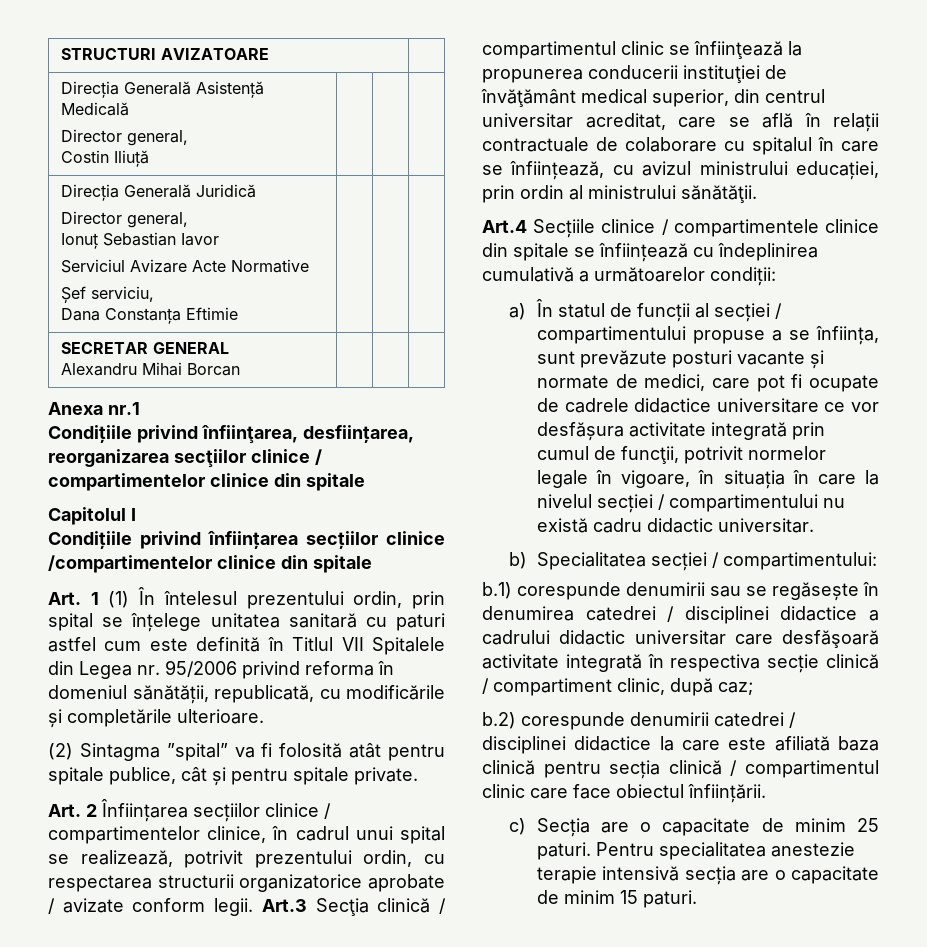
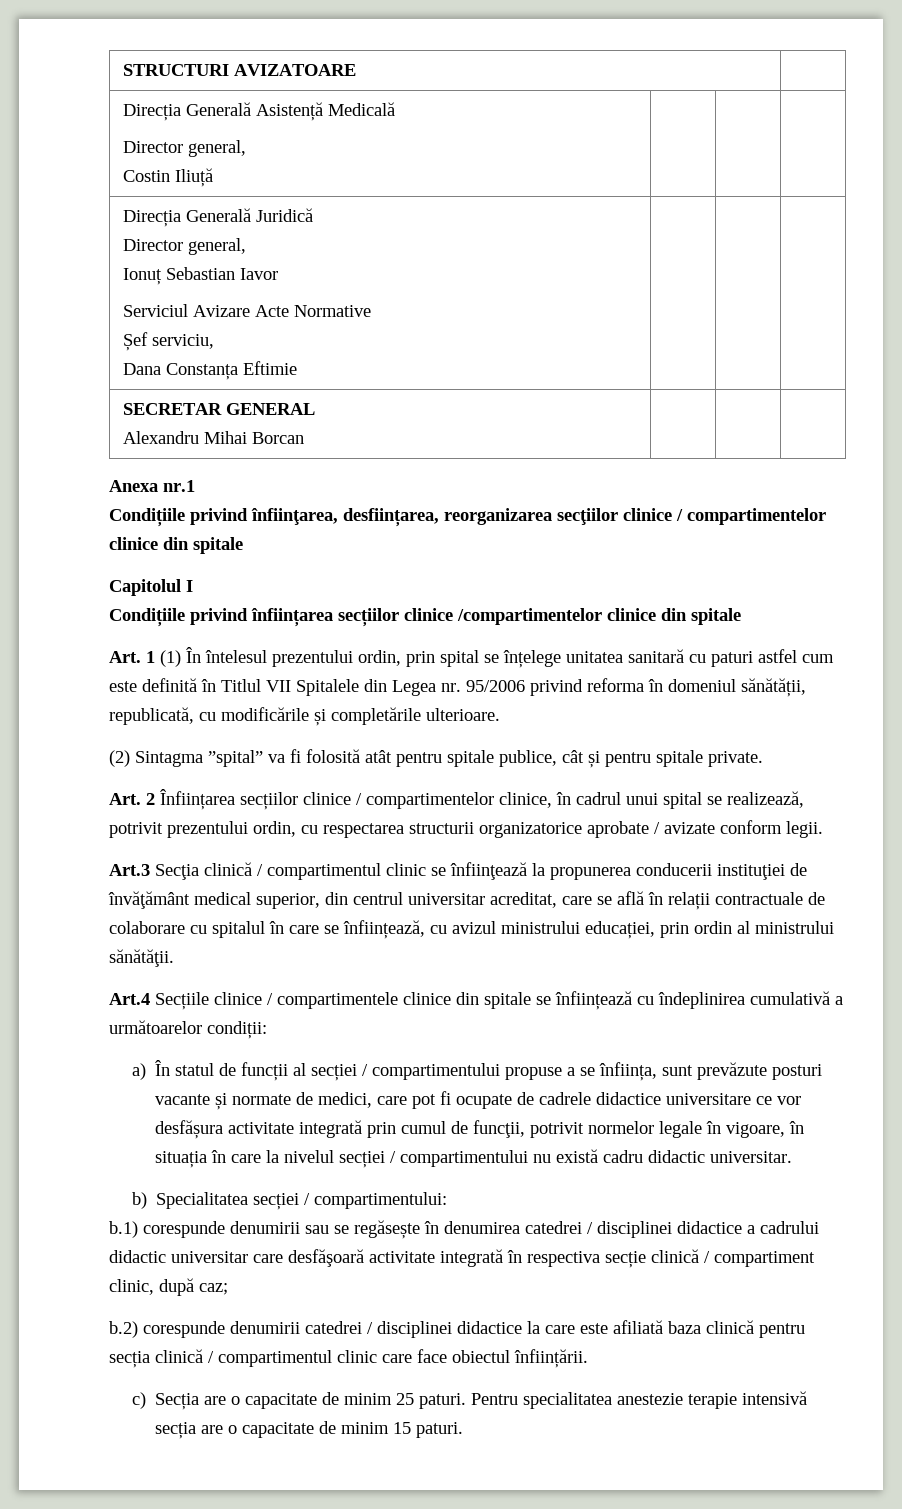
- Art. 2 Înființarea secțiilor clinice / compartimentelor clinice, în cadrul unui spital se realizează, potrivit prezentului ordin, cu respectarea structurii organizatorice aprobate / avizate conform legii. Art.3 Secţia clinică / compartimentul clinic se înfiinţează la propunerea conducerii instituţiei de învăţământ medical superior, din centrul universitar acreditat, care se află în relații contractuale de colaborare cu spitalul în care se înființează, cu avizul ministrului educației, prin ordin al ministrului sănătăţii.
+ Art. 2 Înființarea secțiilor clinice / compartimentelor clinice, în cadrul unui spital se realizează, potrivit prezentului ordin, cu respectarea structurii organizatorice aprobate / avizate conform legii.
+ Art.3 Secţia clinică / compartimentul clinic se înfiinţează la propunerea conducerii instituţiei de învăţământ medical superior, din centrul universitar acreditat, care se află în relații contractuale de colaborare cu spitalul în care se înființează, cu avizul ministrului educației, prin ordin al ministrului sănătăţii.

